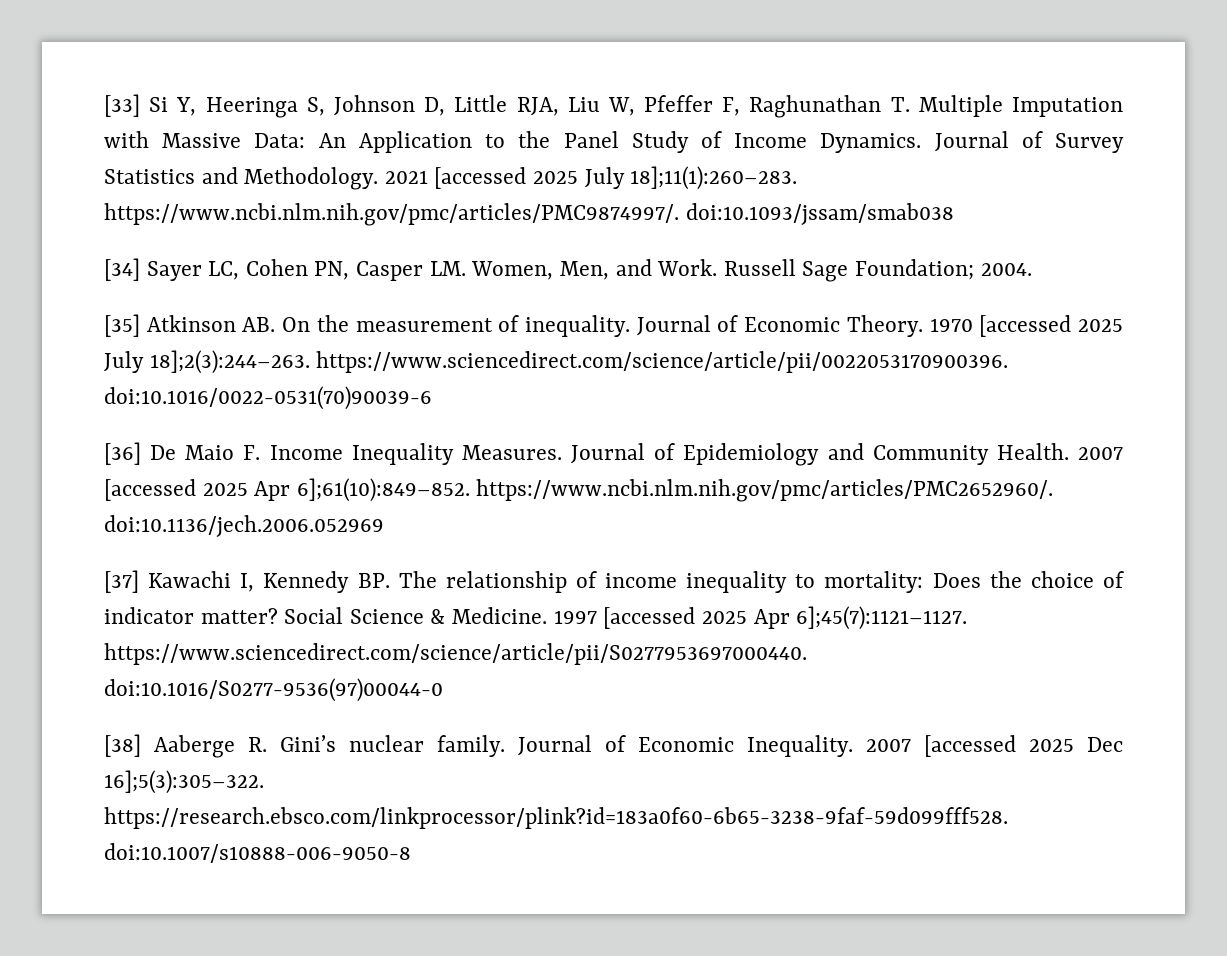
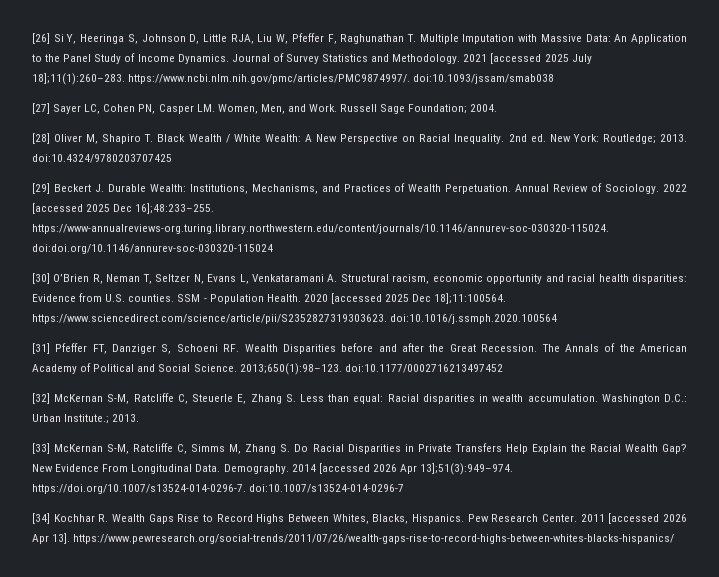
- [33] Si Y, Heeringa S, Johnson D, Little RJA, Liu W, Pfeffer F, Raghunathan T. Multiple Imputation with Massive Data: An Application to the Panel Study of Income Dynamics.
+ [26] Si Y, Heeringa S, Johnson D, Little RJA, Liu W, Pfeffer F, Raghunathan T. Multiple Imputation with Massive Data: An Application to the Panel Study of Income Dynamics.
- [34] Sayer LC, Cohen PN, Casper LM. Women, Men, and Work.
+ [27] Sayer LC, Cohen PN, Casper LM. Women, Men, and Work.
- [35] Atkinson AB. On the measurement of inequality. Journal of Economic Theory. 1970 [accessed 2025 July 18];2(3):244–263. https://www.sciencedirect.com/science/article/pii/0022053170900396. doi:10.1016/0022-0531(70)90039-6
- [36] De Maio F. Income Inequality Measures. Journal of Epidemiology and Community Health. 2007 [accessed 2025 Apr 6];61(10):849–852. https://www.ncbi.nlm.nih.gov/pmc/articles/PMC2652960/. doi:10.1136/jech.2006.052969
- [37] Kawachi I, Kennedy BP. The relationship of income inequality to mortality: Does the choice of indicator matter? Social Science & Medicine. 1997 [accessed 2025 Apr 6];45(7):1121–1127. https://www.sciencedirect.com/science/article/pii/S0277953697000440. doi:10.1016/S0277-9536(97)00044-0
- [38] Aaberge R. Gini’s nuclear family. Journal of Economic Inequality. 2007 [accessed 2025 Dec 16];5(3):305–322. https://research.ebsco.com/linkprocessor/plink?id=183a0f60-6b65-3238-9faf-59d099fff528. doi:10.1007/s10888-006-9050-8
+ [28] Oliver M, Shapiro T. Black Wealth / White Wealth: A New Perspective on Racial Inequality. 2nd ed. New York: Routledge; 2013. doi:10.4324/9780203707425
+ [29] Beckert J. Durable Wealth: Institutions, Mechanisms, and Practices of Wealth Perpetuation. Annual Review of Sociology. 2022 [accessed 2025 Dec 16];48:233–255. https://www-annualreviews-org.turing.library.northwestern.edu/content/journals/10.1146/annurev-soc-030320-115024. doi:doi.org/10.1146/annurev-soc-030320-115024
+ [30] O’Brien R, Neman T, Seltzer N, Evans L, Venkataramani A. Structural racism, economic opportunity and racial health disparities: Evidence from U.S. counties. SSM - Population Health. 2020 [accessed 2025 Dec 18];11:100564. https://www.sciencedirect.com/science/article/pii/S2352827319303623. doi:10.1016/j.ssmph.2020.100564
+ [31] Pfeffer FT, Danziger S, Schoeni RF. Wealth Disparities before and after the Great Recession. The Annals of the American Academy of Political and Social Science. 2013;650(1):98–123. doi:10.1177/0002716213497452
+ [32] McKernan S-M, Ratcliffe C, Steuerle E, Zhang S. Less than equal: Racial disparities in wealth accumulation. Washington D.C.: Urban Institute.; 2013.
+ [33] McKernan S-M, Ratcliffe C, Simms M, Zhang S. Do Racial Disparities in Private Transfers Help Explain the Racial Wealth Gap? New Evidence From Longitudinal Data. Demography. 2014 [accessed 2026 Apr 13];51(3):949–974. https://doi.org/10.1007/s13524-014-0296-7. doi:10.1007/s13524-014-0296-7
+ [34] Kochhar R. Wealth Gaps Rise to Record Highs Between Whites, Blacks, Hispanics. Pew Research Center. 2011 [accessed 2026 Apr 13]. https://www.pewresearch.org/social-trends/2011/07/26/wealth-gaps-rise-to-record-highs-between-whites-blacks-hispanics/

